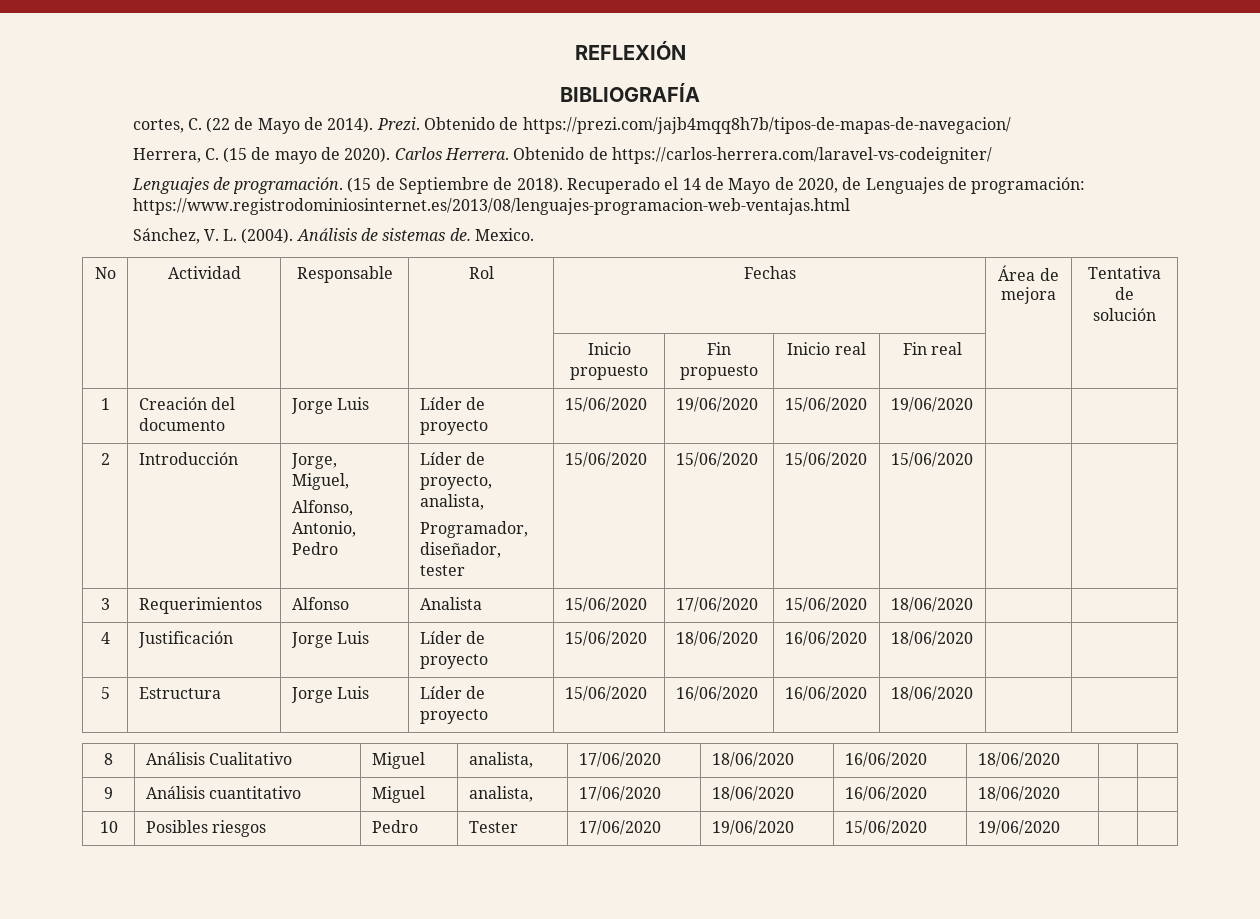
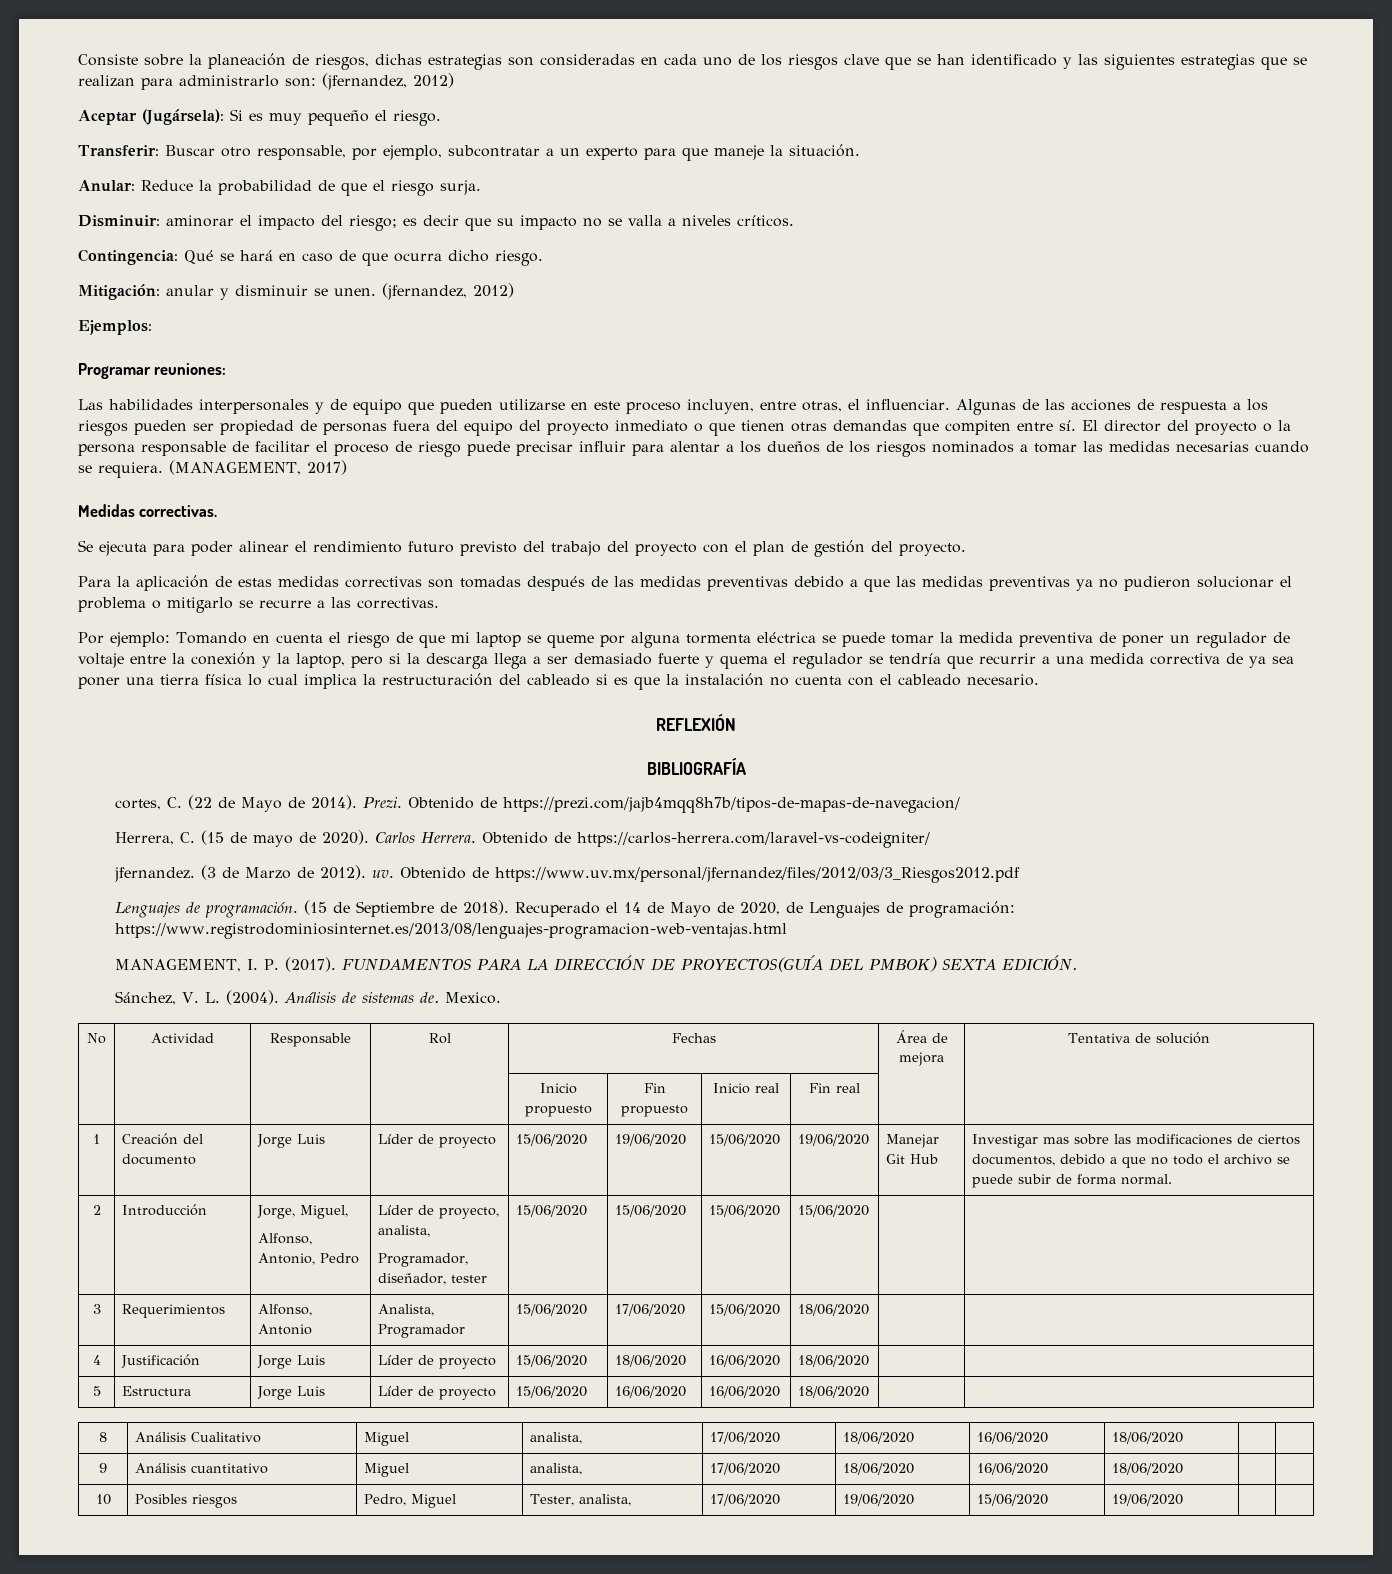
+ Consiste sobre la planeación de riesgos, dichas estrategias son consideradas en cada uno de los riesgos clave que se han identificado y las siguientes estrategias que se realizan para administrarlo son: (jfernandez, 2012)
+ Aceptar (Jugársela): Si es muy pequeño el riesgo.
+ Transferir: Buscar otro responsable, por ejemplo, subcontratar a un experto para que maneje la situación.
+ Anular: Reduce la probabilidad de que el riesgo surja.
+ Disminuir: aminorar el impacto del riesgo; es decir que su impacto no se valla a niveles críticos.
+ Contingencia: Qué se hará en caso de que ocurra dicho riesgo.
+ Mitigación: anular y disminuir se unen. (jfernandez, 2012)
+ Ejemplos:
+ Programar reuniones:
+ Las habilidades interpersonales y de equipo que pueden utilizarse en este proceso incluyen, entre otras, el influenciar. Algunas de las acciones de respuesta a los riesgos pueden ser propiedad de personas fuera del equipo del proyecto inmediato o que tienen otras demandas que compiten entre sí. El director del proyecto o la persona responsable de facilitar el proceso de riesgo puede precisar influir para alentar a los dueños de los riesgos nominados a tomar las medidas necesarias cuando se requiera. (MANAGEMENT, 2017)
+ Medidas correctivas.
+ Se ejecuta para poder alinear el rendimiento futuro previsto del trabajo del proyecto con el plan de gestión del proyecto.
+ Para la aplicación de estas medidas correctivas son tomadas después de las medidas preventivas debido a que las medidas preventivas ya no pudieron solucionar el problema o mitigarlo se recurre a las correctivas.
+ Por ejemplo: Tomando en cuenta el riesgo de que mi laptop se queme por alguna tormenta eléctrica se puede tomar la medida preventiva de poner un regulador de voltaje entre la conexión y la laptop, pero si la descarga llega a ser demasiado fuerte y quema el regulador se tendría que recurrir a una medida correctiva de ya sea poner una tierra física lo cual implica la restructuración del cableado si es que la instalación no cuenta con el cableado necesario.
+ jfernandez. (3 de Marzo de 2012). uv. Obtenido de https://www.uv.mx/personal/jfernandez/files/2012/03/3_Riesgos2012.pdf
+ MANAGEMENT, I. P. (2017). FUNDAMENTOS PARA LA DIRECCIÓN DE PROYECTOS(GUÍA DEL PMBOK) SEXTA EDICIÓN.
- 1 | Creación del documento | Jorge Luis | Líder de proyecto | 15/06/2020 | 19/06/2020 | 15/06/2020 | 19/06/2020 | |
+ 1 | Creación del documento | Jorge Luis | Líder de proyecto | 15/06/2020 | 19/06/2020 | 15/06/2020 | 19/06/2020 | Manejar Git Hub | Investigar mas sobre las modificaciones de ciertos documentos, debido a que no todo el archivo se puede subir de forma normal.
- 3 | Requerimientos | Alfonso | Analista | 15/06/2020 | 17/06/2020 | 15/06/2020 | 18/06/2020 | |
+ 3 | Requerimientos | Alfonso, Antonio | Analista, Programador | 15/06/2020 | 17/06/2020 | 15/06/2020 | 18/06/2020 | |
- 10 | Posibles riesgos | Pedro | Tester | 17/06/2020 | 19/06/2020 | 15/06/2020 | 19/06/2020 | |
+ 10 | Posibles riesgos | Pedro, Miguel | Tester, analista, | 17/06/2020 | 19/06/2020 | 15/06/2020 | 19/06/2020 | |

